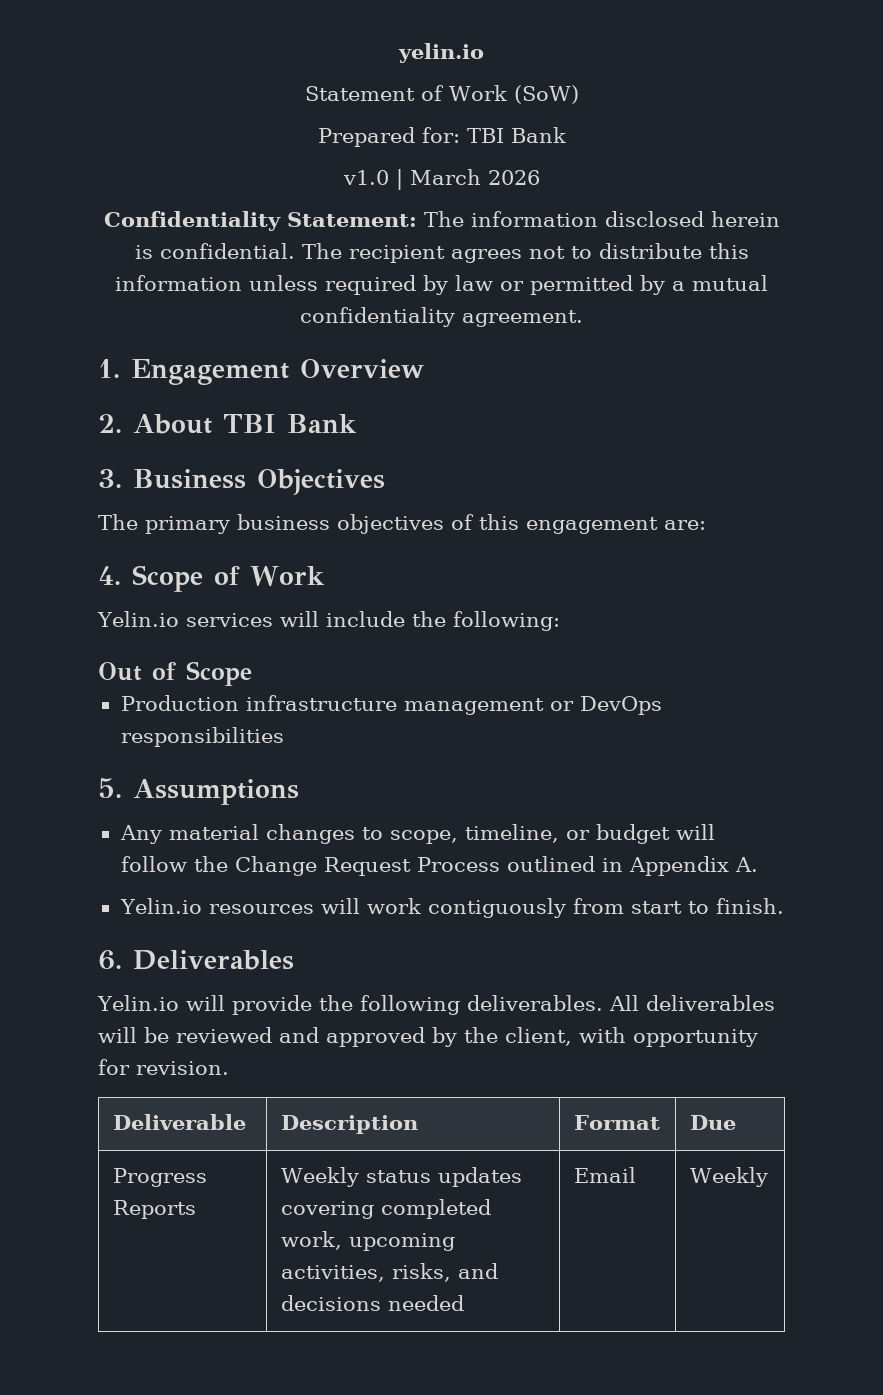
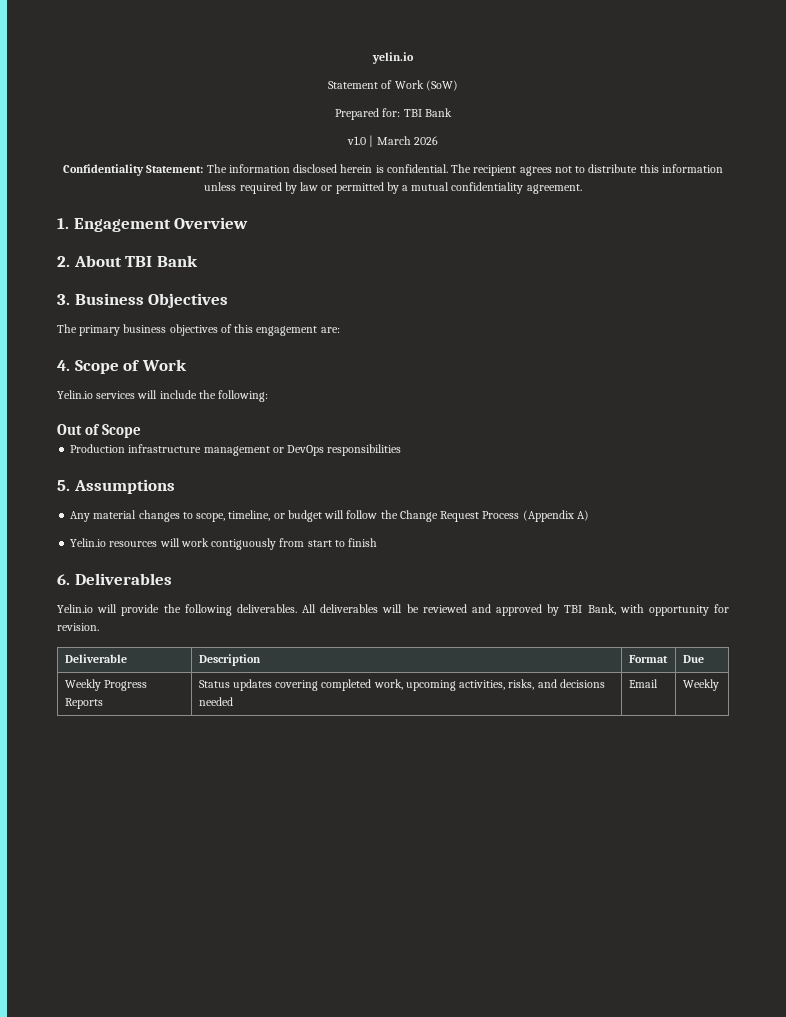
- Any material changes to scope, timeline, or budget will follow the Change Request Process outlined in Appendix A.
+ Any material changes to scope, timeline, or budget will follow the Change Request Process (Appendix A)
- Yelin.io resources will work contiguously from start to finish.
+ Yelin.io resources will work contiguously from start to finish
- All deliverables will be reviewed and approved by the client, with opportunity for revision.
+ All deliverables will be reviewed and approved by TBI Bank, with opportunity for revision.
- Progress Reports | Weekly status updates covering completed work, upcoming activities, risks, and decisions needed | Email | Weekly
+ Weekly Progress Reports | Status updates covering completed work, upcoming activities, risks, and decisions needed | Email | Weekly

